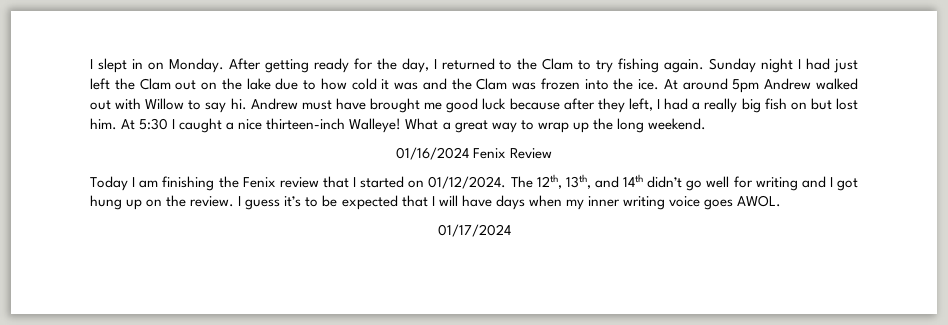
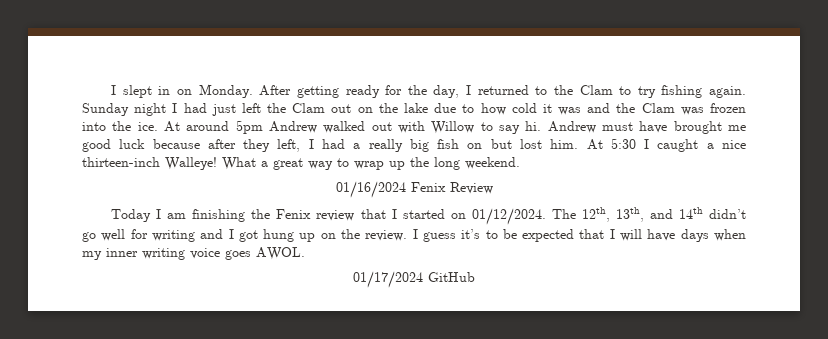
- 01/17/2024
+ 01/17/2024 GitHub

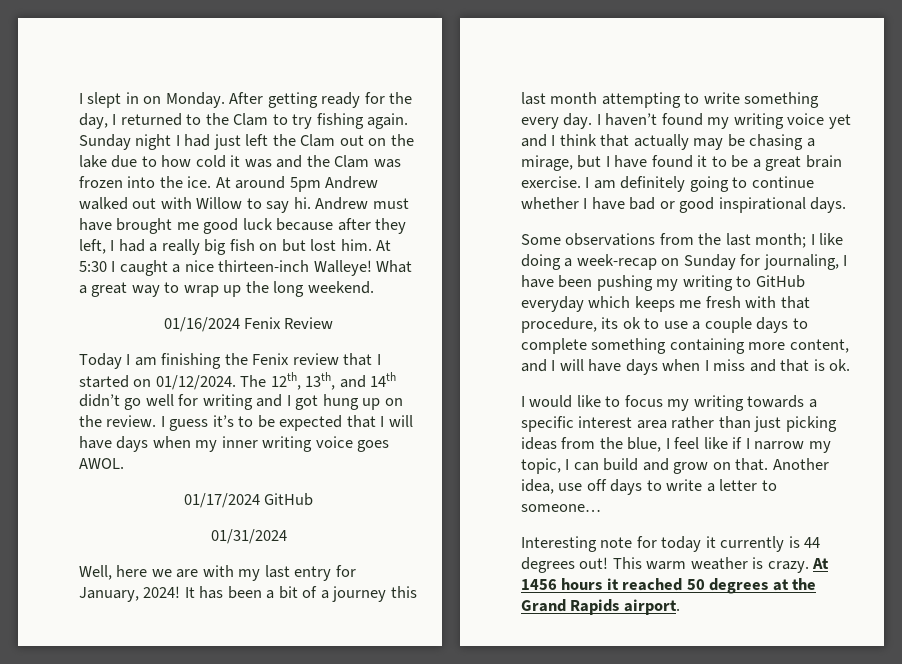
+ 01/31/2024
+ Well, here we are with my last entry for January, 2024! It has been a bit of a journey this last month attempting to write something every day. I haven’t found my writing voice yet and I think that actually may be chasing a mirage, but I have found it to be a great brain exercise. I am definitely going to continue whether I have bad or good inspirational days.
+ Some observations from the last month; I like doing a week-recap on Sunday for journaling, I have been pushing my writing to GitHub everyday which keeps me fresh with that procedure, its ok to use a couple days to complete something containing more content, and I will have days when I miss and that is ok.
+ I would like to focus my writing towards a specific interest area rather than just picking ideas from the blue, I feel like if I narrow my topic, I can build and grow on that. Another idea, use off days to write a letter to someone…
+ Interesting note for today it currently is 44 degrees out! This warm weather is crazy. At 1456 hours it reached 50 degrees at the Grand Rapids airport.

